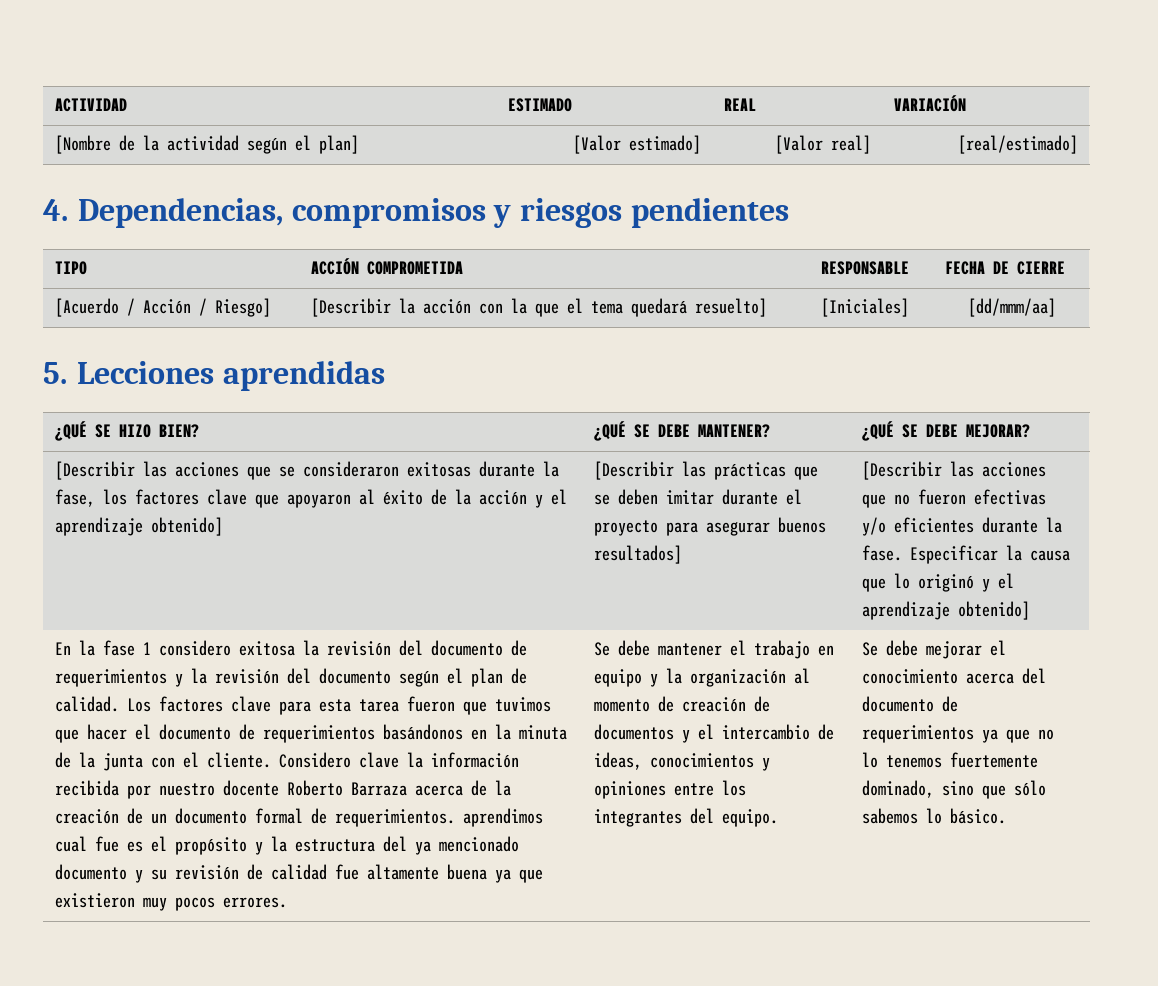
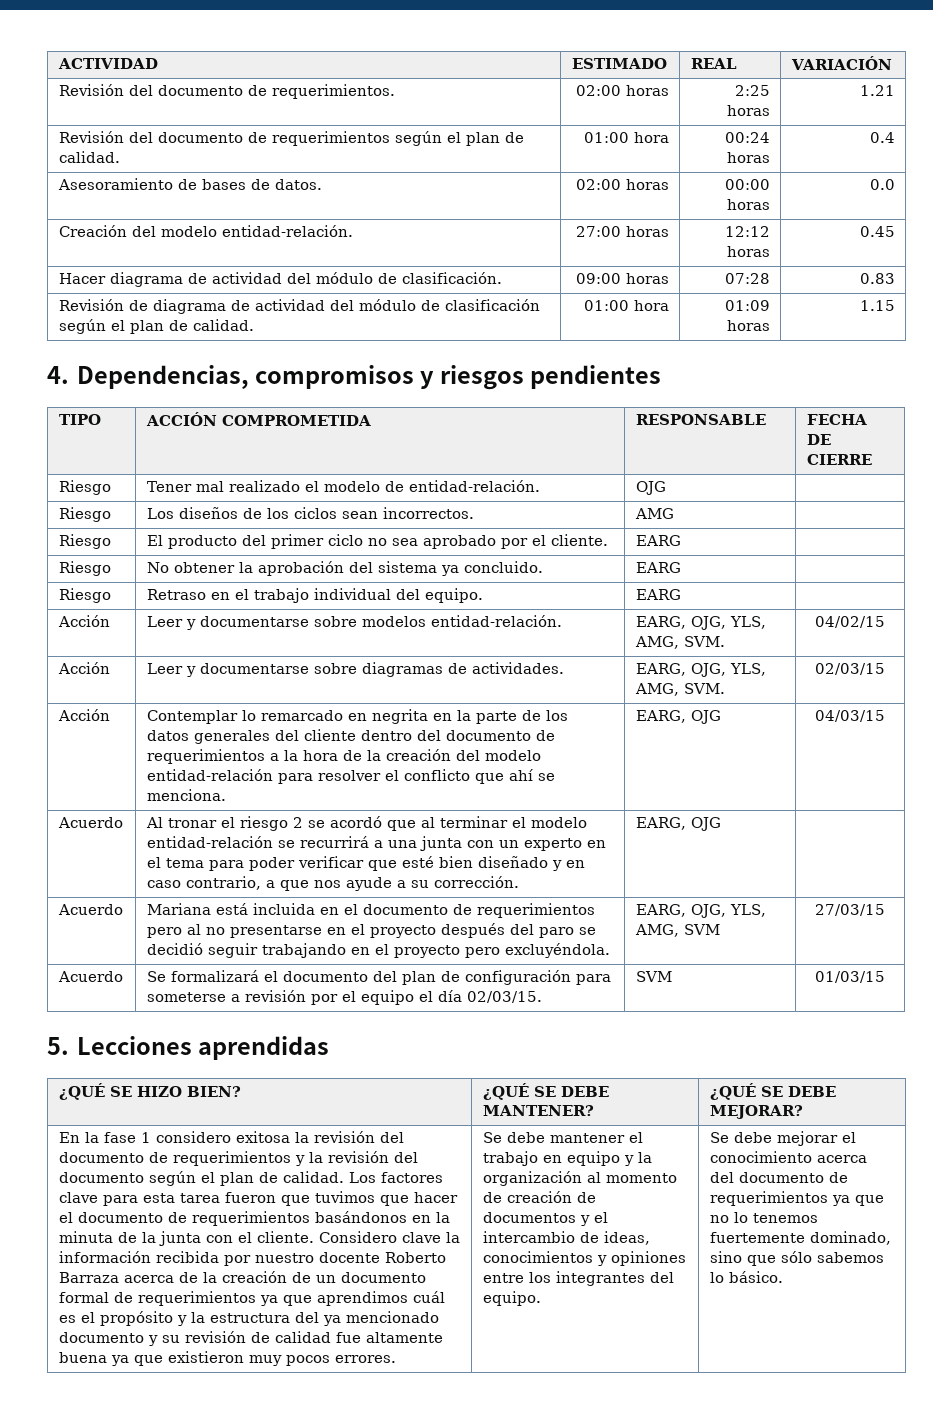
- [Nombre de la actividad según el plan] | [Valor estimado] | [Valor real] | [real/estimado]
+ Revisión del documento de requerimientos. | 02:00 horas | 2:25 horas | 1.21
+ Revisión del documento de requerimientos según el plan de calidad. | 01:00 hora | 00:24 horas | 0.4
+ Asesoramiento de bases de datos. | 02:00 horas | 00:00 horas | 0.0
+ Creación del modelo entidad-relación. | 27:00 horas | 12:12 horas | 0.45
+ Hacer diagrama de actividad del módulo de clasificación. | 09:00 horas | 07:28 | 0.83
+ Revisión de diagrama de actividad del módulo de clasificación según el plan de calidad. | 01:00 hora | 01:09 horas | 1.15
- [Acuerdo / Acción / Riesgo] | [Describir la acción con la que el tema quedará resuelto] | [Iniciales] | [dd/mmm/aa]
+ Riesgo | Tener mal realizado el modelo de entidad-relación. | OJG |
+ Riesgo | Los diseños de los ciclos sean incorrectos. | AMG |
+ Riesgo | El producto del primer ciclo no sea aprobado por el cliente. | EARG |
+ Riesgo | No obtener la aprobación del sistema ya concluido. | EARG |
+ Riesgo | Retraso en el trabajo individual del equipo. | EARG |
+ Acción | Leer y documentarse sobre modelos entidad-relación. | EARG, OJG, YLS, AMG, SVM. | 04/02/15
+ Acción | Leer y documentarse sobre diagramas de actividades. | EARG, OJG, YLS, AMG, SVM. | 02/03/15
+ Acción | Contemplar lo remarcado en negrita en la parte de los datos generales del cliente dentro del documento de requerimientos a la hora de la creación del modelo entidad-relación para resolver el conflicto que ahí se menciona. | EARG, OJG | 04/03/15
+ Acuerdo | Al tronar el riesgo 2 se acordó que al terminar el modelo entidad-relación se recurrirá a una junta con un experto en el tema para poder verificar que esté bien diseñado y en caso contrario, a que nos ayude a su corrección. | EARG, OJG |
+ Acuerdo | Mariana está incluida en el documento de requerimientos pero al no presentarse en el proyecto después del paro se decidió seguir trabajando en el proyecto pero excluyéndola. | EARG, OJG, YLS, AMG, SVM | 27/03/15
+ Acuerdo | Se formalizará el documento del plan de configuración para someterse a revisión por el equipo el día 02/03/15. | SVM | 01/03/15
- [Describir las acciones que se consideraron exitosas durante la fase, los factores clave que apoyaron al éxito de la acción y el aprendizaje obtenido] | [Describir las prácticas que se deben imitar durante el proyecto para asegurar buenos resultados] | [Describir las acciones que no fueron efectivas y/o eficientes durante la fase. Especificar la causa que lo originó y el aprendizaje obtenido]
- Considero clave la información recibida por nuestro docente Roberto Barraza acerca de la creación de un documento formal de requerimientos. aprendimos cual fue es el propósito y la estructura del ya mencionado documento y su revisión de calidad fue altamente buena ya que existieron muy pocos errores.
+ Considero clave la información recibida por nuestro docente Roberto Barraza acerca de la creación de un documento formal de requerimientos ya que aprendimos cuál es el propósito y la estructura del ya mencionado documento y su revisión de calidad fue altamente buena ya que existieron muy pocos errores.

